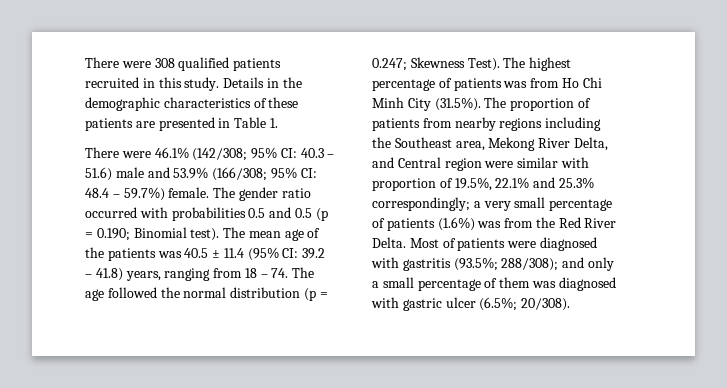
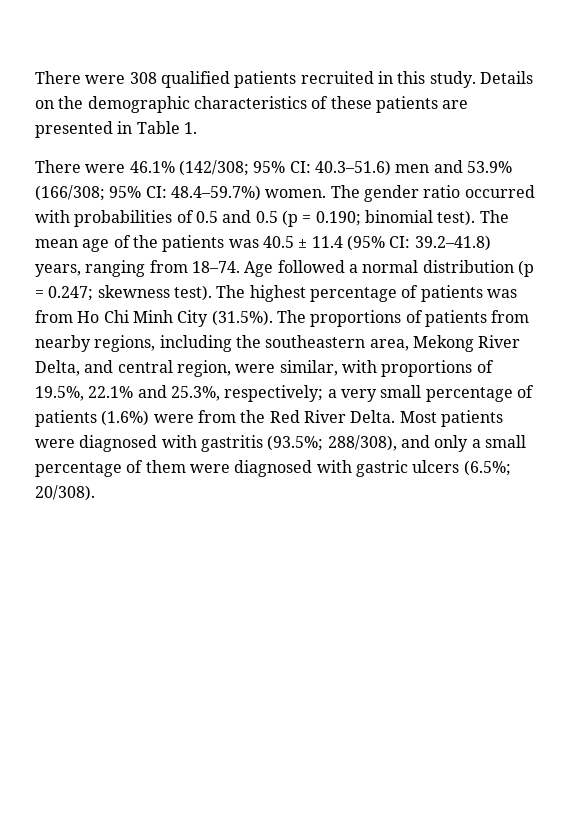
- Details in the demographic characteristics of these patients are presented in Table 1.
+ Details on the demographic characteristics of these patients are presented in Table 1.
- There were 46.1% (142/308; 95% CI: 40.3 – 51.6) male and 53.9% (166/308; 95% CI: 48.4 – 59.7%) female.
+ There were 46.1% (142/308; 95% CI: 40.3–51.6) men and 53.9% (166/308; 95% CI: 48.4–59.7%) women.
- The gender ratio occurred with probabilities 0.5 and 0.5 (p = 0.190; Binomial test).
+ The gender ratio occurred with probabilities of 0.5 and 0.5 (p = 0.190; binomial test).
- The mean age of the patients was 40.5 ± 11.4 (95% CI: 39.2 – 41.8) years, ranging from 18 – 74. The age followed the normal distribution (p = 0.247; Skewness Test).
+ The mean age of the patients was 40.5 ± 11.4 (95% CI: 39.2–41.8) years, ranging from 18–74. Age followed a normal distribution (p = 0.247; skewness test).
- The highest percentage of patients was from Ho Chi Minh City (31.5%). The proportion of patients from nearby regions including the Southeast area, Mekong River Delta, and Central region were similar with proportion of 19.5%, 22.1% and 25.3% correspondingly; a very small percentage of patients (1.6%) was from the Red River Delta.
+ The highest percentage of patients was from Ho Chi Minh City (31.5%). The proportions of patients from nearby regions, including the southeastern area, Mekong River Delta, and central region, were similar, with proportions of 19.5%, 22.1% and 25.3%, respectively; a very small percentage of patients (1.6%) were from the Red River Delta.
- Most of patients were diagnosed with gastritis (93.5%; 288/308); and only a small percentage of them was diagnosed with gastric ulcer (6.5%; 20/308).
+ Most patients were diagnosed with gastritis (93.5%; 288/308), and only a small percentage of them were diagnosed with gastric ulcers (6.5%; 20/308).

